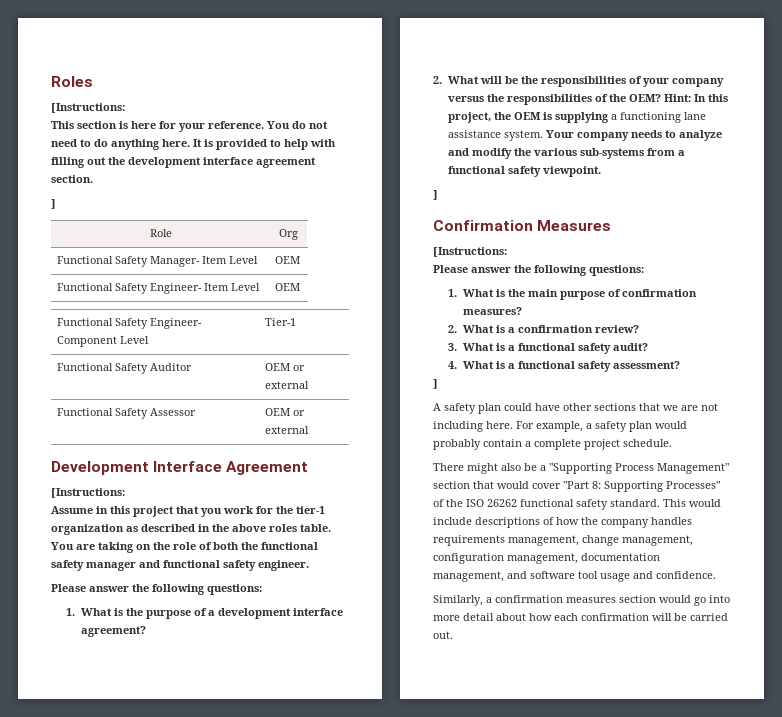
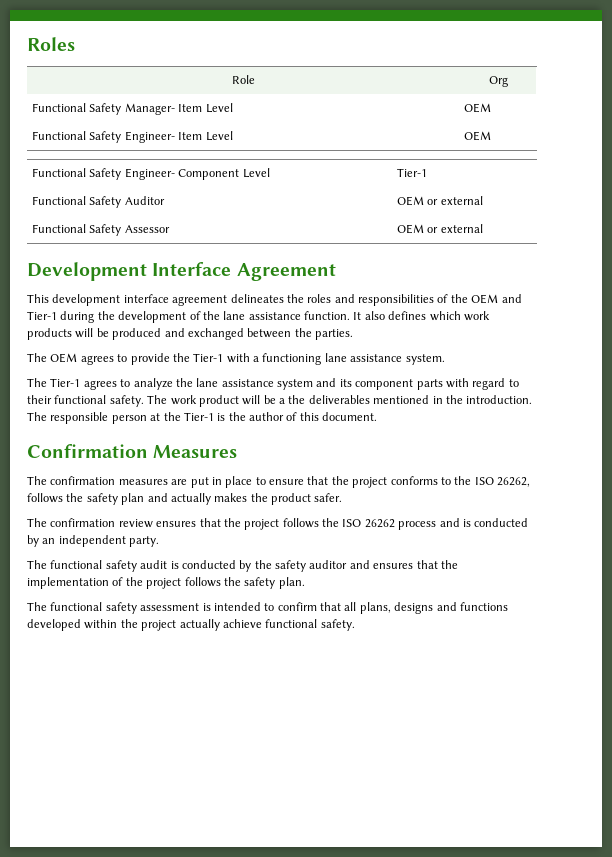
  Roles
- [Instructions:
- This section is here for your reference. You do not need to do anything here. It is provided to help with filling out the development interface agreement section.
- ]
  Development Interface Agreement
- [Instructions:
- Assume in this project that you work for the tier-1 organization as described in the above roles table. You are taking on the role of both the functional safety manager and functional safety engineer.
- Please answer the following questions:
- 1. What is the purpose of a development interface agreement?
- 2. What will be the responsibilities of your company versus the responsibilities of the OEM? Hint: In this project, the OEM is supplying a functioning lane assistance system. Your company needs to analyze and modify the various sub-systems from a functional safety viewpoint.
- ]
+ This development interface agreement delineates the roles and responsibilities of the OEM and Tier-1 during the development of the lane assistance function. It also defines which work products will be produced and exchanged between the parties.
+ The OEM agrees to provide the Tier-1 with a functioning lane assistance system.
+ The Tier-1 agrees to analyze the lane assistance system and its component parts with regard to their functional safety. The work product will be a the deliverables mentioned in the introduction. The responsible person at the Tier-1 is the author of this document.
  Confirmation Measures
- [Instructions:
- Please answer the following questions:
- 1. What is the main purpose of confirmation measures?
- 2. What is a confirmation review?
- 3. What is a functional safety audit?
- 4. What is a functional safety assessment?
- ]
- A safety plan could have other sections that we are not including here. For example, a safety plan would probably contain a complete project schedule.
- There might also be a "Supporting Process Management" section that would cover "Part 8: Supporting Processes" of the ISO 26262 functional safety standard. This would include descriptions of how the company handles requirements management, change management, configuration management, documentation management, and software tool usage and confidence.
- Similarly, a confirmation measures section would go into more detail about how each confirmation will be carried out.
+ The confirmation measures are put in place to ensure that the project conforms to the ISO 26262, follows the safety plan and actually makes the product safer.
+ The confirmation review ensures that the project follows the ISO 26262 process and is conducted by an independent party.
+ The functional safety audit is conducted by the safety auditor and ensures that the implementation of the project follows the safety plan.
+ The functional safety assessment is intended to confirm that all plans, designs and functions developed within the project actually achieve functional safety.

